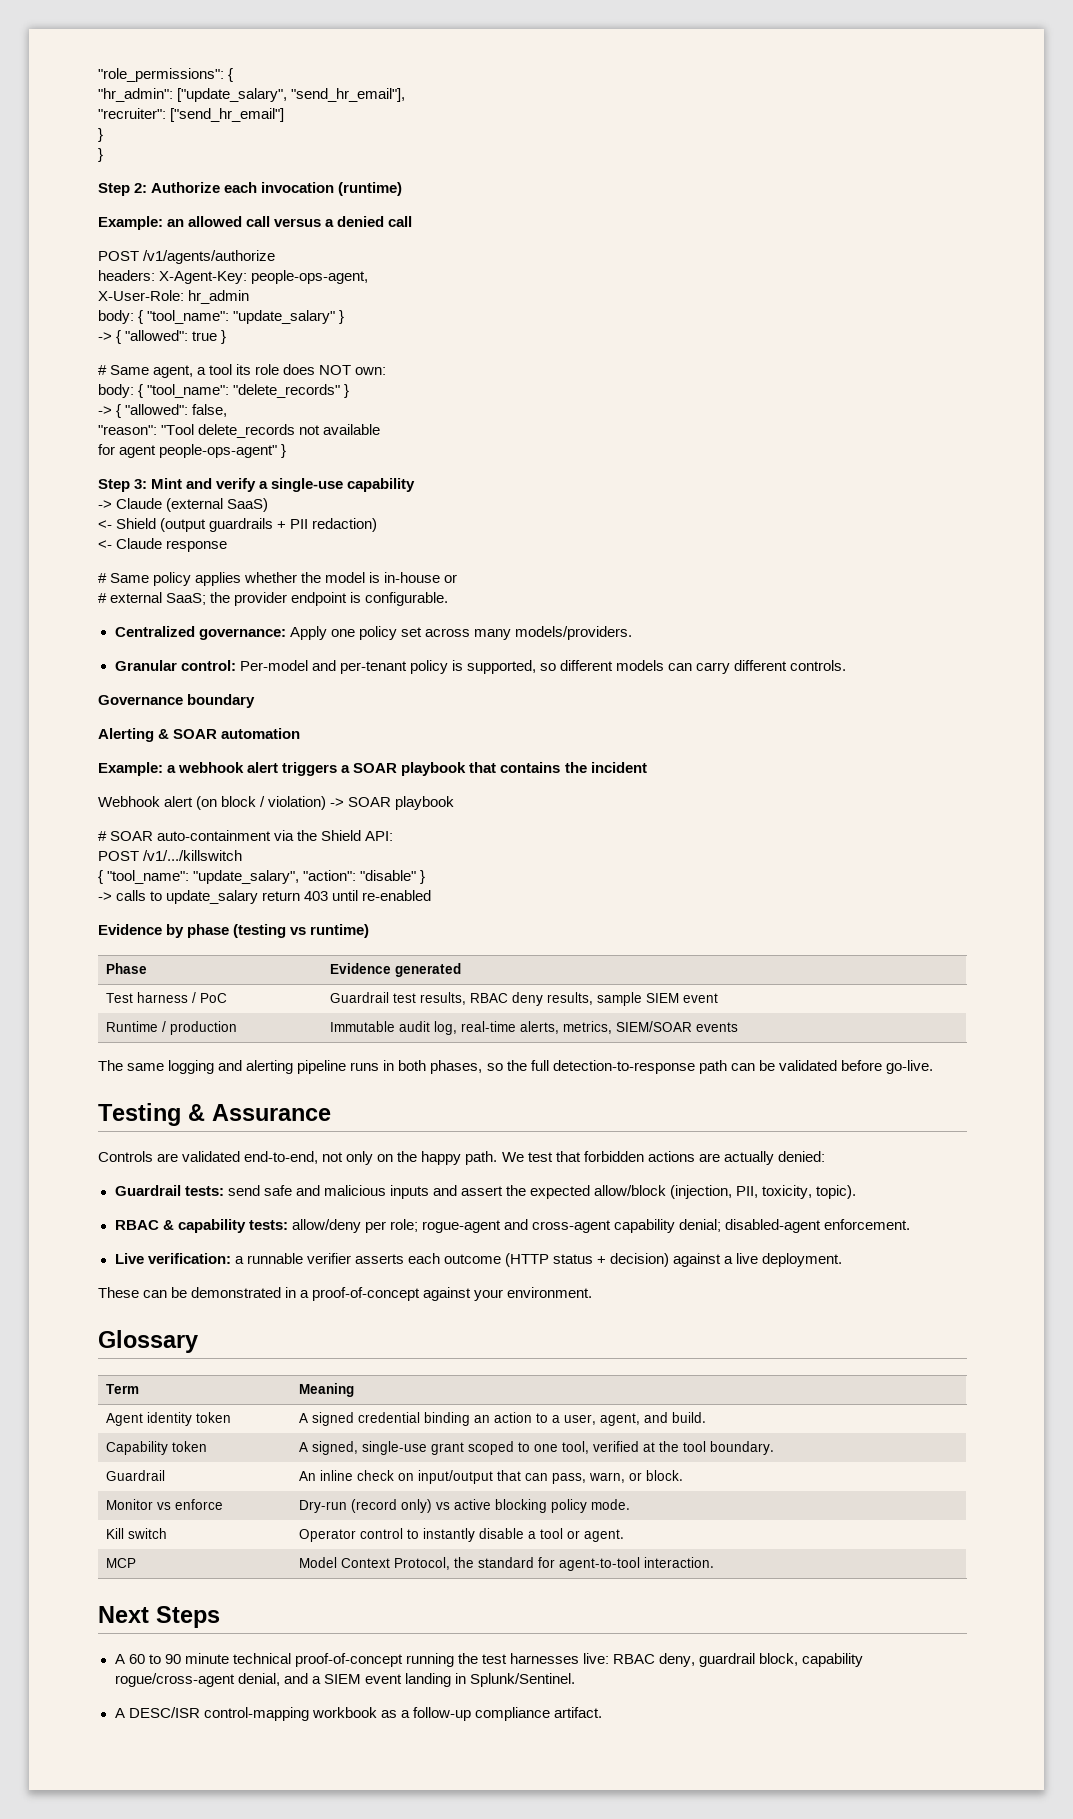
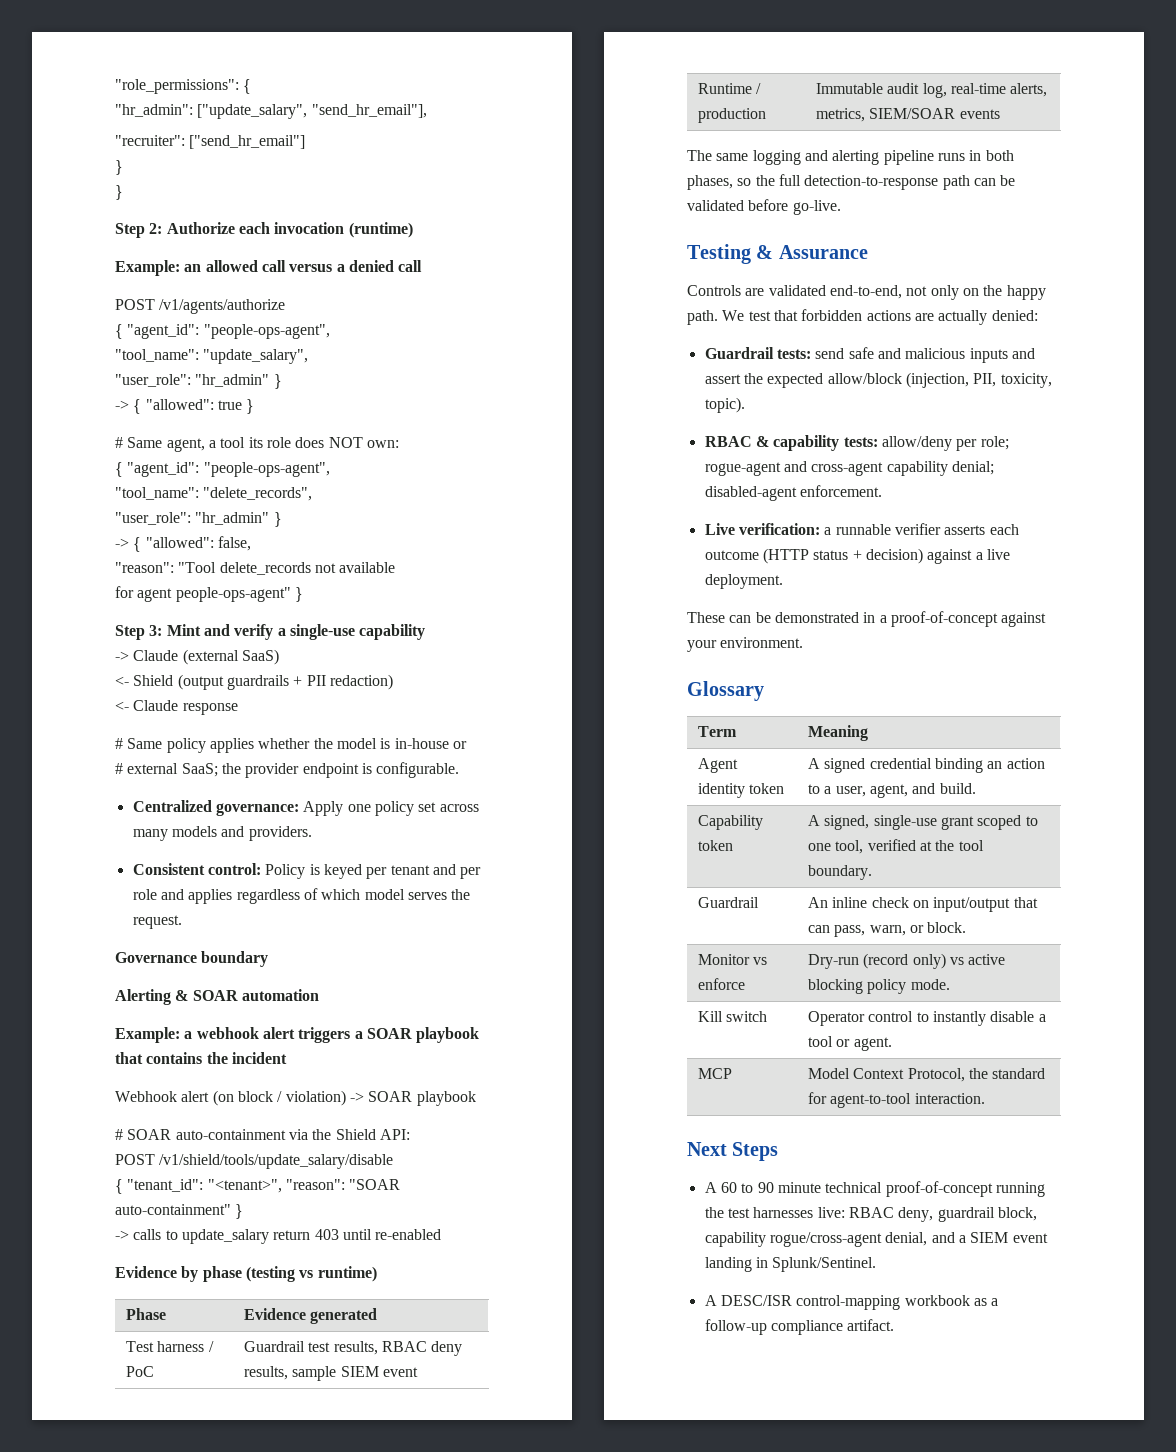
  POST /v1/agents/authorize
- headers: X-Agent-Key: people-ops-agent,
- X-User-Role: hr_admin
- body: { "tool_name": "update_salary" }
+ { "agent_id": "people-ops-agent",
+ "tool_name": "update_salary",
+ "user_role": "hr_admin" }
  # Same agent, a tool its role does NOT own:
- body: { "tool_name": "delete_records" }
+ { "agent_id": "people-ops-agent",
+ "tool_name": "delete_records",
+ "user_role": "hr_admin" }
- Centralized governance: Apply one policy set across many models/providers.
- Granular control: Per-model and per-tenant policy is supported, so different models can carry different controls.
+ Centralized governance: Apply one policy set across many models and providers.
+ Consistent control: Policy is keyed per tenant and per role and applies regardless of which model serves the request.
- POST /v1/.../killswitch
- { "tool_name": "update_salary", "action": "disable" }
+ POST /v1/shield/tools/update_salary/disable
+ { "tenant_id": "<tenant>", "reason": "SOAR auto-containment" }

